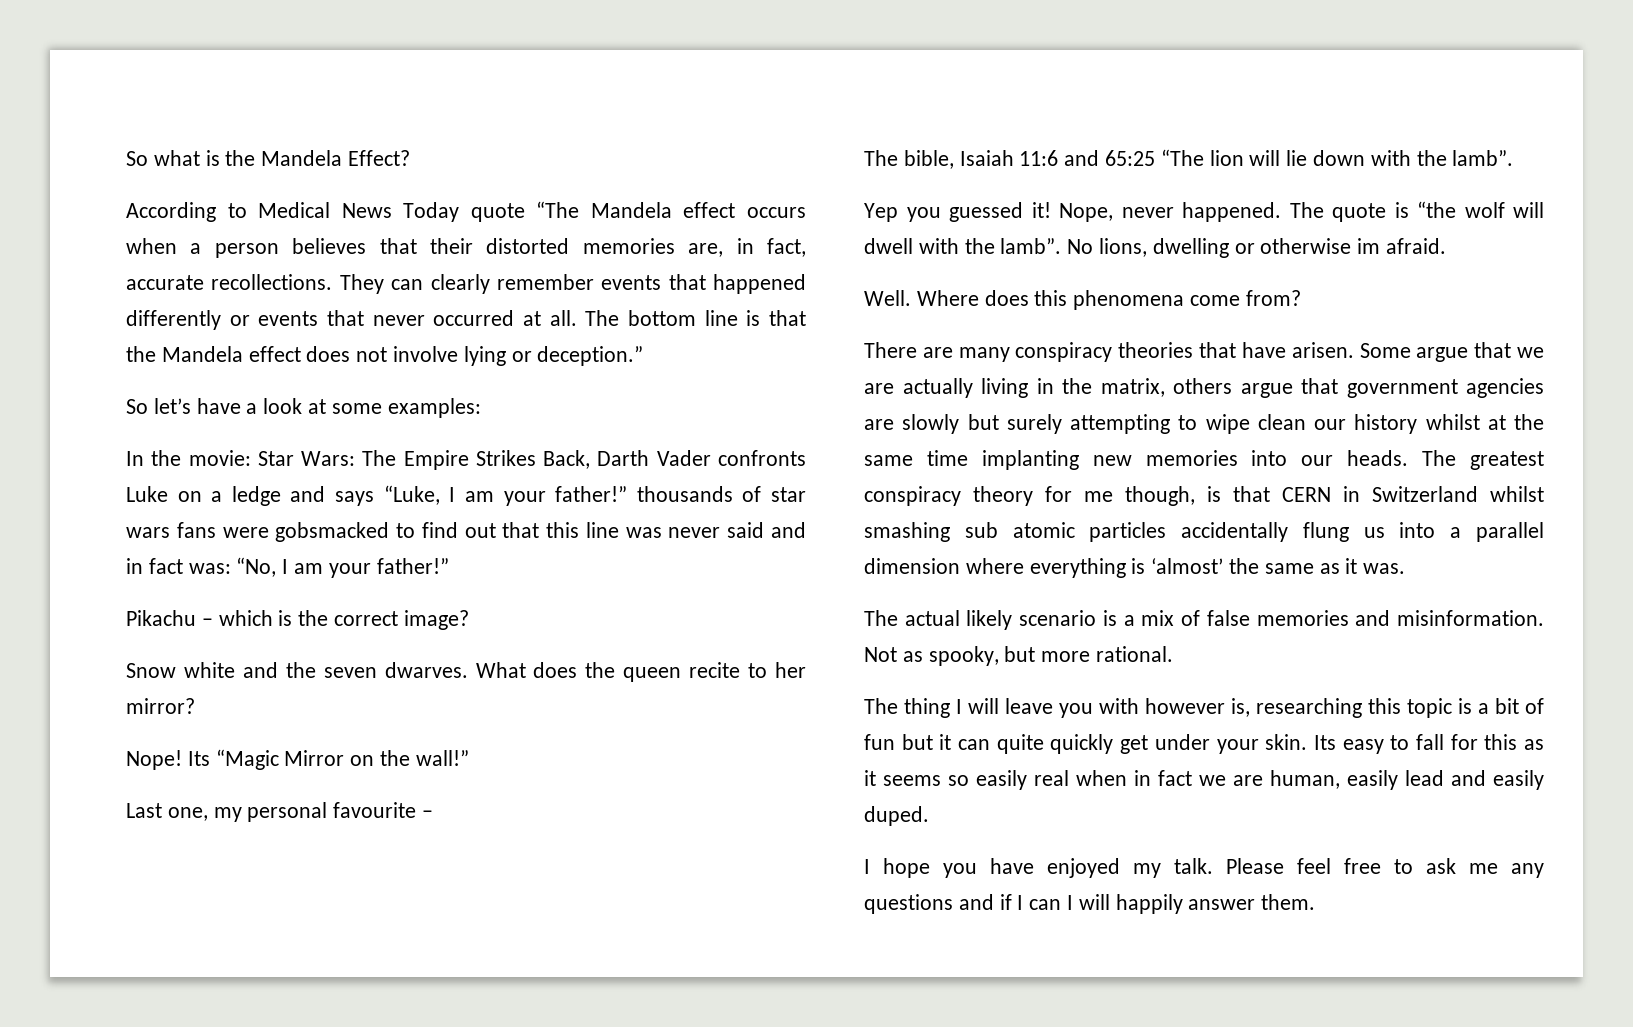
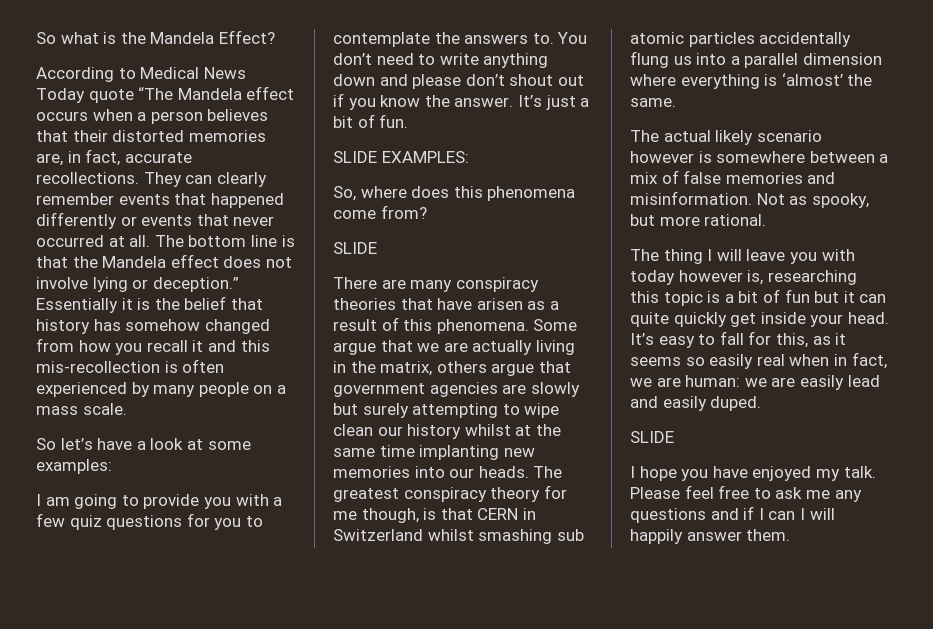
+ Essentially it is the belief that history has somehow changed from how you recall it and this mis-recollection is often experienced by many people on a mass scale.
- In the movie: Star Wars: The Empire Strikes Back, Darth Vader confronts Luke on a ledge and says “Luke, I am your father!” thousands of star wars fans were gobsmacked to find out that this line was never said and in fact was: “No, I am your father!”
- Pikachu – which is the correct image?
- Snow white and the seven dwarves. What does the queen recite to her mirror?
- Nope! Its “Magic Mirror on the wall!”
- Last one, my personal favourite –
- The bible, Isaiah 11:6 and 65:25 “The lion will lie down with the lamb”.
- Yep you guessed it! Nope, never happened. The quote is “the wolf will dwell with the lamb”. No lions, dwelling or otherwise im afraid.
- Well. Where does this phenomena come from?
+ I am going to provide you with a few quiz questions for you to contemplate the answers to. You don’t need to write anything down and please don’t shout out if you know the answer. It’s just a bit of fun.
+ SLIDE EXAMPLES:
+ So, where does this phenomena come from?
+ SLIDE
- There are many conspiracy theories that have arisen.
+ There are many conspiracy theories that have arisen as a result of this phenomena.
- The greatest conspiracy theory for me though, is that CERN in Switzerland whilst smashing sub atomic particles accidentally flung us into a parallel dimension where everything is ‘almost’ the same as it was.
+ The greatest conspiracy theory for me though, is that CERN in Switzerland whilst smashing sub atomic particles accidentally flung us into a parallel dimension where everything is ‘almost’ the same.
- The actual likely scenario is a mix of false memories and misinformation.
+ The actual likely scenario however is somewhere between a mix of false memories and misinformation.
- The thing I will leave you with however is, researching this topic is a bit of fun but it can quite quickly get under your skin. Its easy to fall for this as it seems so easily real when in fact we are human, easily lead and easily duped.
+ The thing I will leave you with today however is, researching this topic is a bit of fun but it can quite quickly get inside your head. It’s easy to fall for this, as it seems so easily real when in fact, we are human: we are easily lead and easily duped.
+ SLIDE

